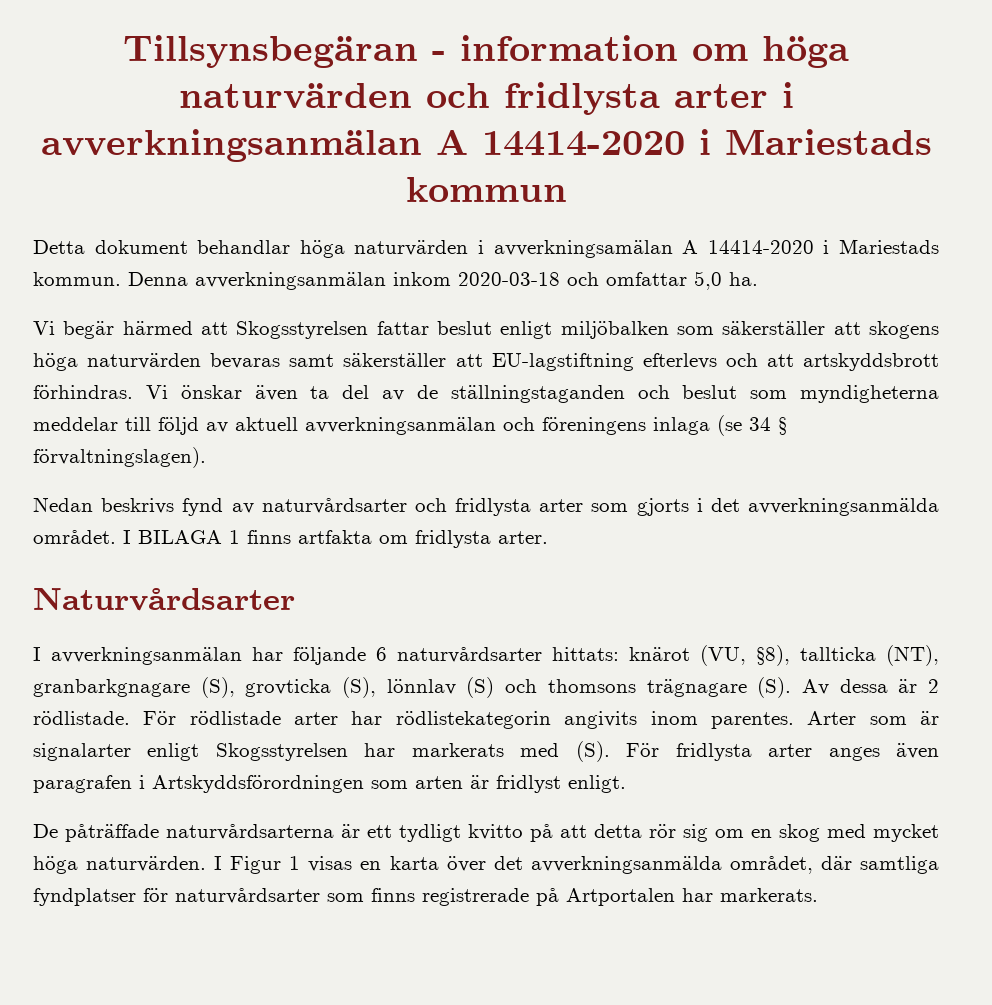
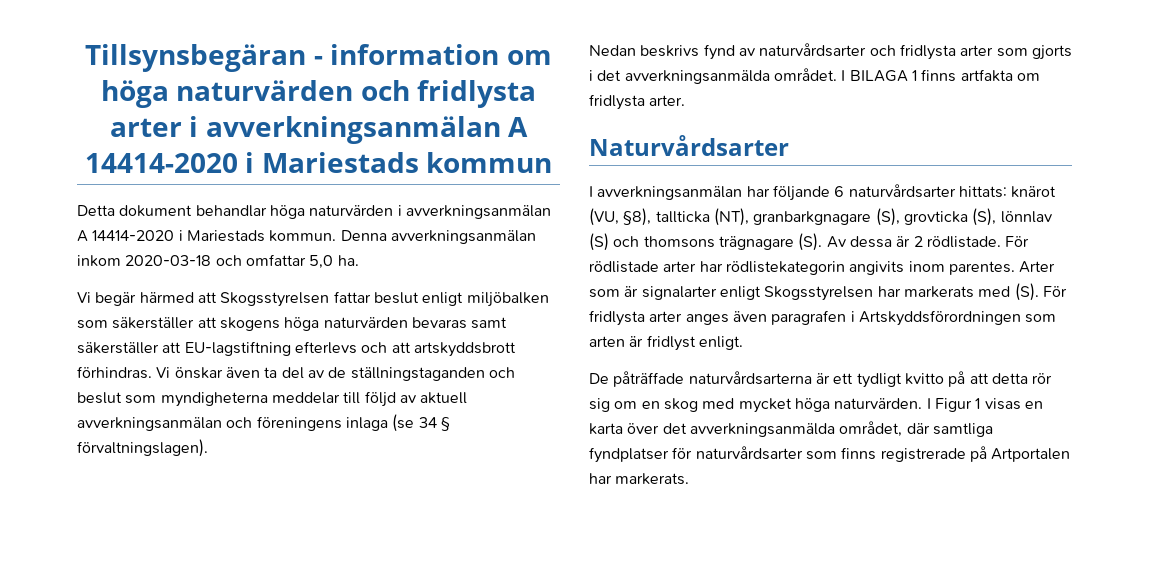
- Detta dokument behandlar höga naturvärden i avverkningsamälan A 14414-2020 i Mariestads kommun.
+ Detta dokument behandlar höga naturvärden i avverkningsanmälan A 14414-2020 i Mariestads kommun.

